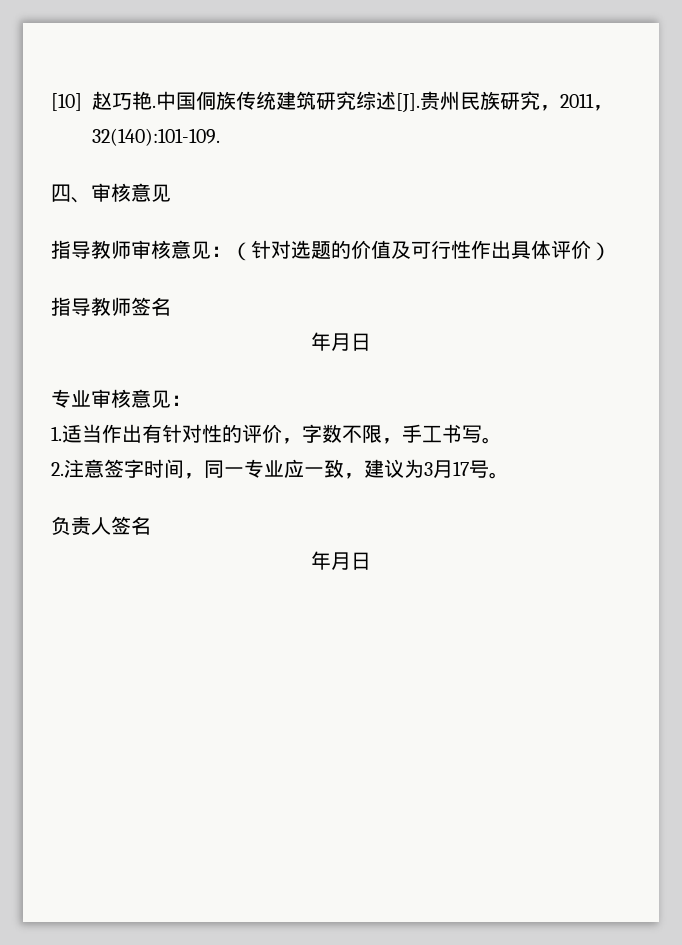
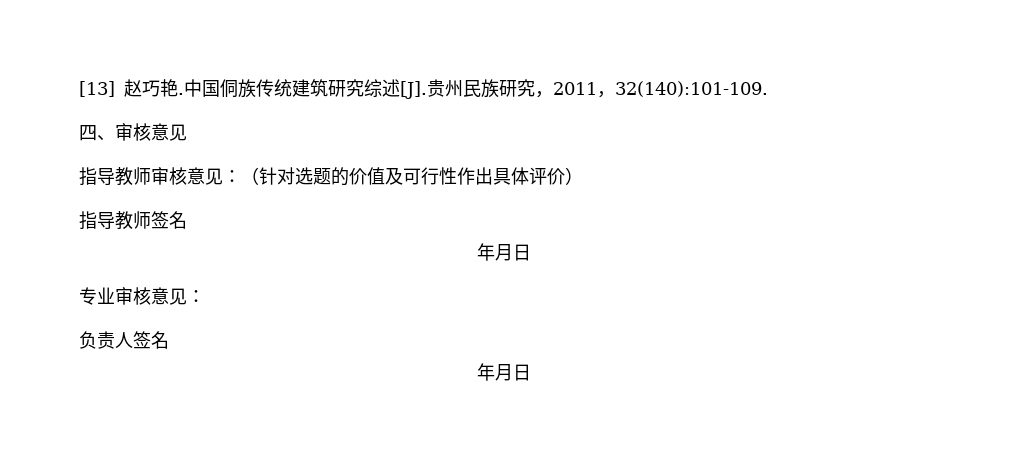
- [10]赵巧艳.
+ [13]赵巧艳.
- 1.适当作出有针对性的评价，字数不限，手工书写。
- 2.注意签字时间，同一专业应一致，建议为3月17号。

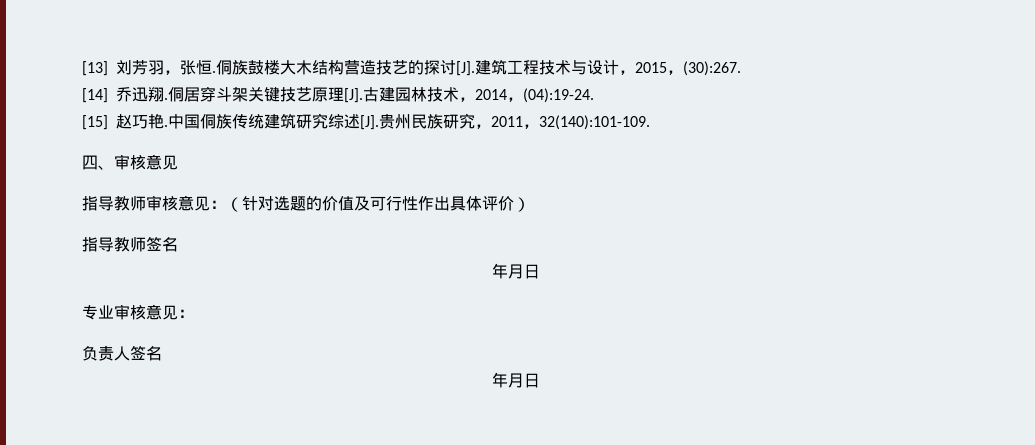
- [13]赵巧艳.
+ [13]刘芳羽，张恒.侗族鼓楼大木结构营造技艺的探讨[J].建筑工程技术与设计，2015，(30):267.
+ [14]乔迅翔.侗居穿斗架关键技艺原理[J].古建园林技术，2014，(04):19-24.
+ [15]赵巧艳.

